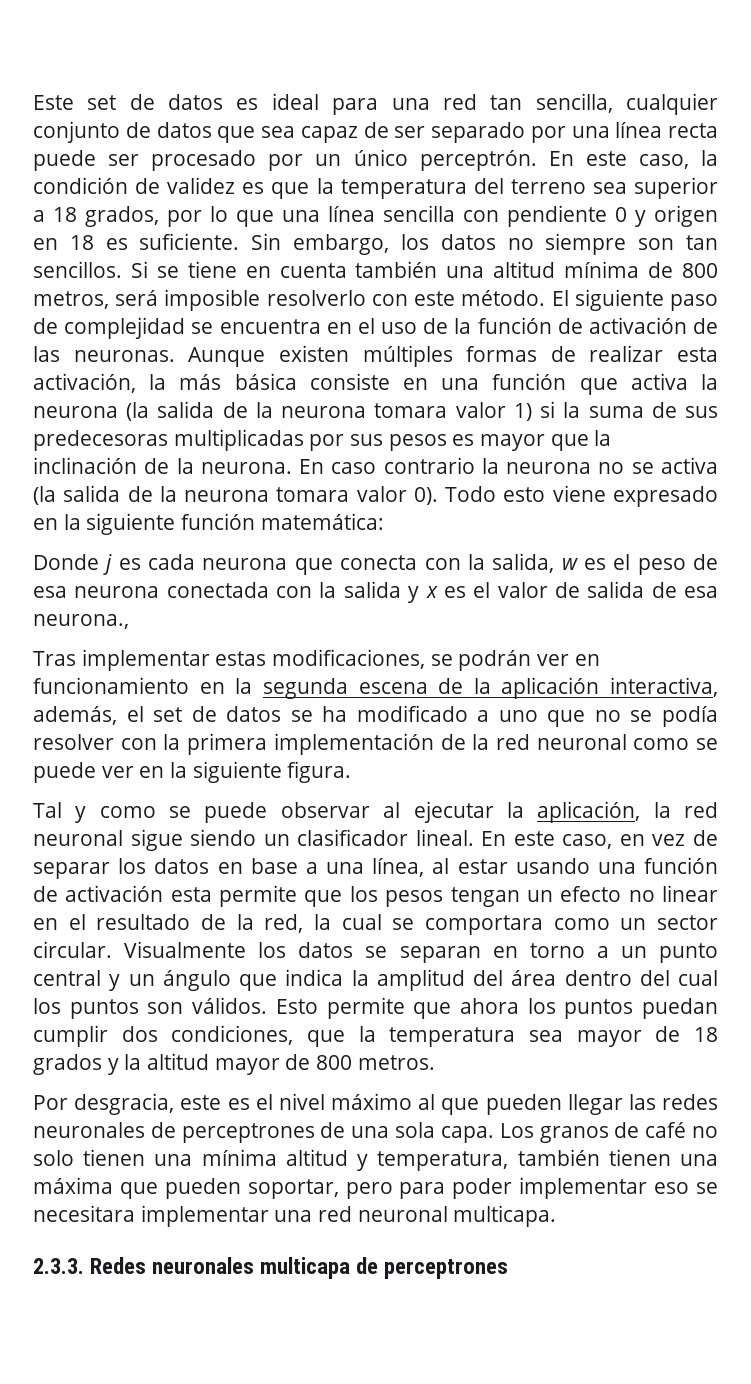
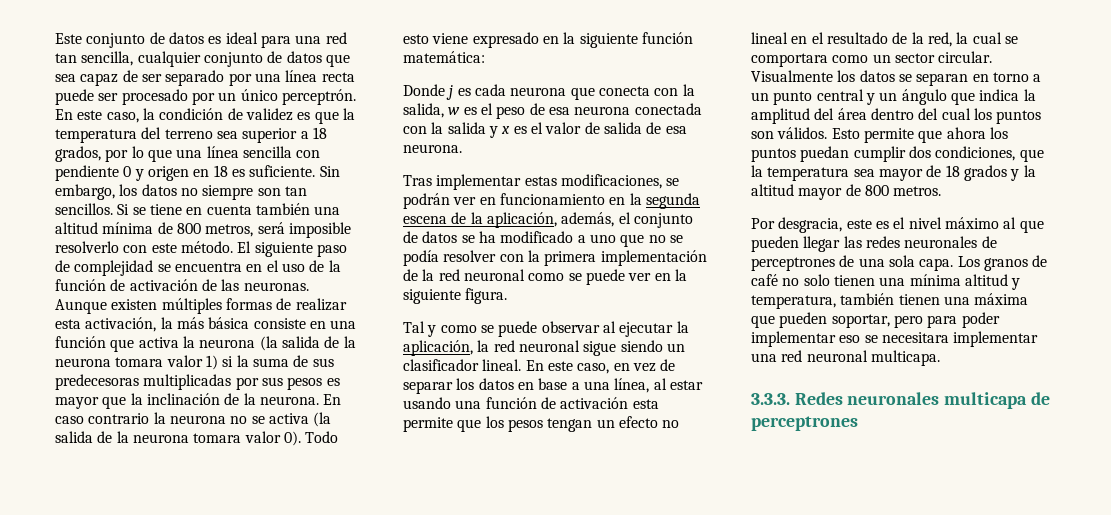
- Este set de datos es ideal para una red tan sencilla, cualquier conjunto de datos que sea capaz de ser separado por una línea recta puede ser procesado por un único perceptrón.
+ Este conjunto de datos es ideal para una red tan sencilla, cualquier conjunto de datos que sea capaz de ser separado por una línea recta puede ser procesado por un único perceptrón.
- Donde j es cada neurona que conecta con la salida, w es el peso de esa neurona conectada con la salida y x es el valor de salida de esa neurona.,
+ Donde j es cada neurona que conecta con la salida, w es el peso de esa neurona conectada con la salida y x es el valor de salida de esa neurona.
- Tras implementar estas modificaciones, se podrán ver en funcionamiento en la segunda escena de la aplicación interactiva, además, el set de datos se ha modificado a uno que no se podía resolver con la primera implementación de la red neuronal como se puede ver en la siguiente figura.
+ Tras implementar estas modificaciones, se podrán ver en funcionamiento en la segunda escena de la aplicación, además, el conjunto de datos se ha modificado a uno que no se podía resolver con la primera implementación de la red neuronal como se puede ver en la siguiente figura.
- En este caso, en vez de separar los datos en base a una línea, al estar usando una función de activación esta permite que los pesos tengan un efecto no linear en el resultado de la red, la cual se comportara como un sector circular.
+ En este caso, en vez de separar los datos en base a una línea, al estar usando una función de activación esta permite que los pesos tengan un efecto no lineal en el resultado de la red, la cual se comportara como un sector circular.
- 2.3.3. Redes neuronales multicapa de perceptrones
+ 3.3.3. Redes neuronales multicapa de perceptrones

